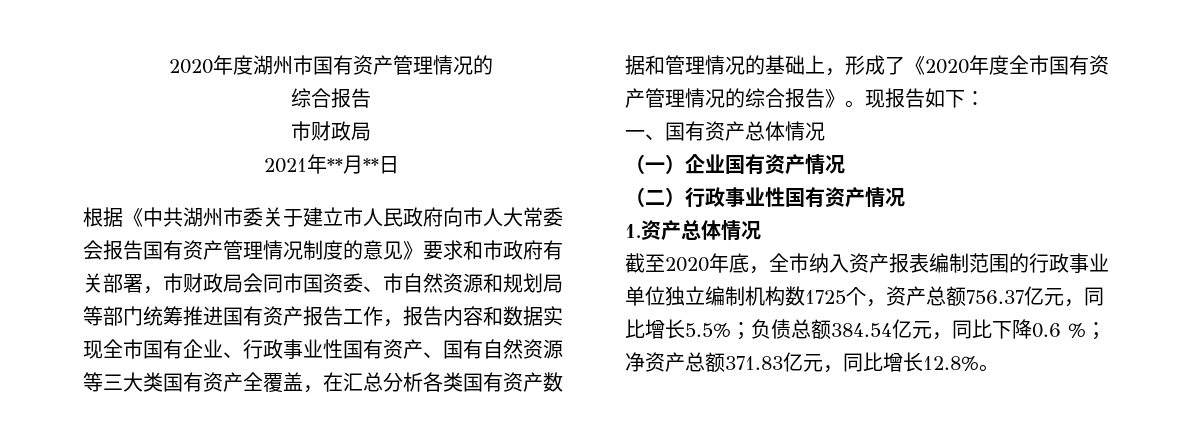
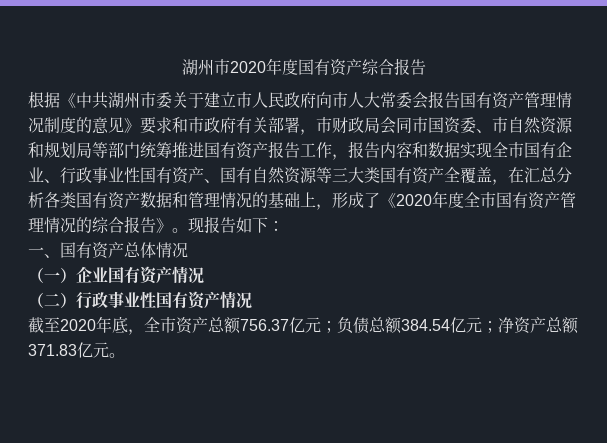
- 2020年度湖州市国有资产管理情况的
- 综合报告
- 市财政局
- 2021年**月**日
+ 湖州市2020年度国有资产综合报告
- 1.资产总体情况
- 截至2020年底，全市纳入资产报表编制范围的行政事业单位独立编制机构数1725个，资产总额756.37亿元，同比增长5.5%；负债总额384.54亿元，同比下降0.6 %；净资产总额371.83亿元，同比增长12.8%。
+ 截至2020年底，全市资产总额756.37亿元；负债总额384.54亿元；净资产总额371.83亿元。

